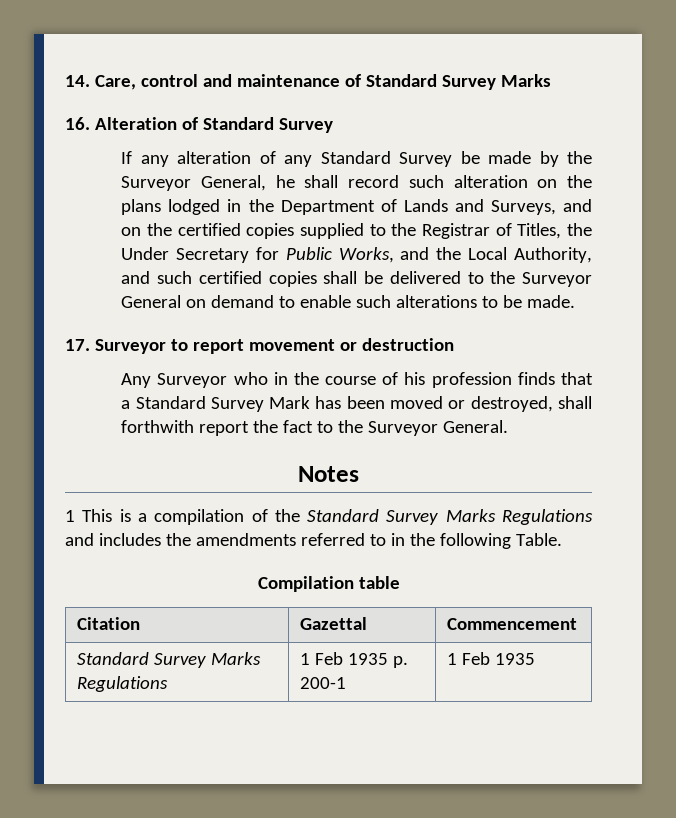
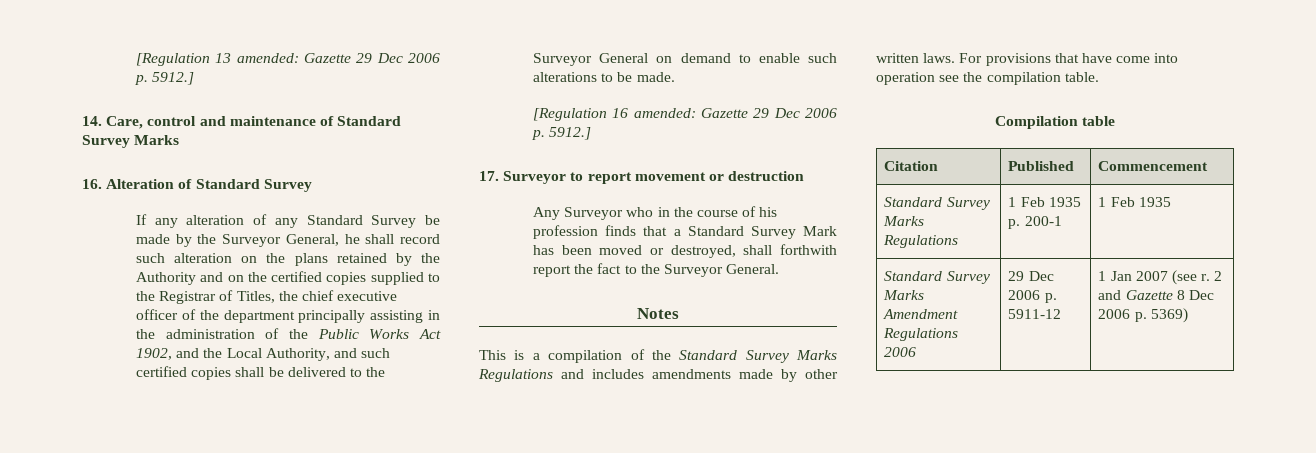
+ [Regulation 13 amended: Gazette 29 Dec 2006 p. 5912.]
- If any alteration of any Standard Survey be made by the Surveyor General, he shall record such alteration on the plans lodged in the Department of Lands and Surveys, and on the certified copies supplied to the Registrar of Titles, the Under Secretary for Public Works, and the Local Authority, and such certified copies shall be delivered to the Surveyor General on demand to enable such alterations to be made.
+ If any alteration of any Standard Survey be made by the Surveyor General, he shall record such alteration on the plans retained by the Authority and on the certified copies supplied to the Registrar of Titles, the chief executive officer of the department principally assisting in the administration of the Public Works Act 1902, and the Local Authority, and such certified copies shall be delivered to the Surveyor General on demand to enable such alterations to be made.
+ [Regulation 16 amended: Gazette 29 Dec 2006 p. 5912.]
- 1 This is a compilation of the Standard Survey Marks Regulations and includes the amendments referred to in the following Table.
+ This is a compilation of the Standard Survey Marks Regulations and includes amendments made by other written laws. For provisions that have come into operation see the compilation table.
- Citation | Gazettal | Commencement
+ Citation | Published | Commencement
+ Standard Survey Marks Amendment Regulations 2006 | 29 Dec 2006 p. 5911-12 | 1 Jan 2007 (see r. 2 and Gazette 8 Dec 2006 p. 5369)

